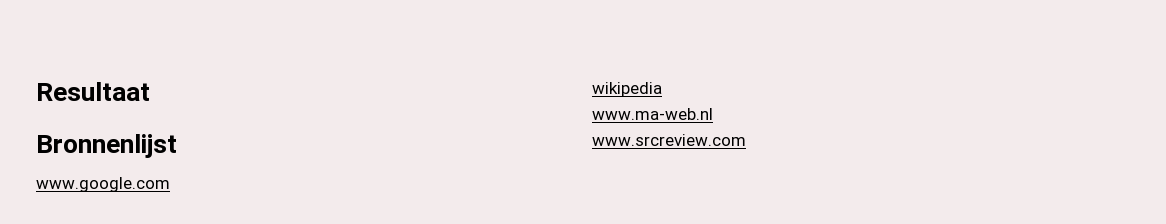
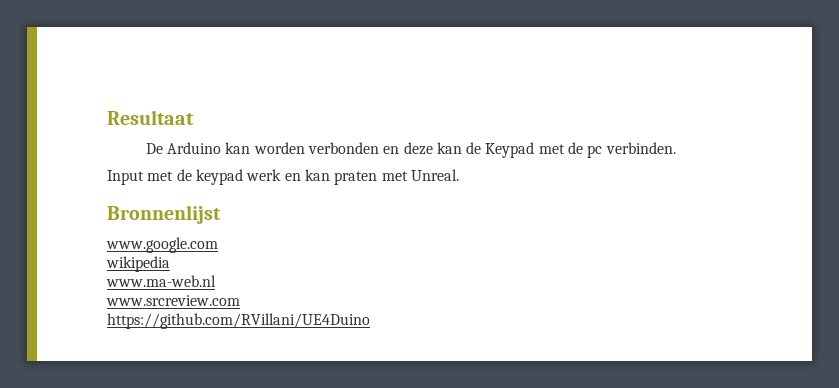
+ De Arduino kan worden verbonden en deze kan de Keypad met de pc verbinden.
+ Input met de keypad werk en kan praten met Unreal.
+ https://github.com/RVillani/UE4Duino

